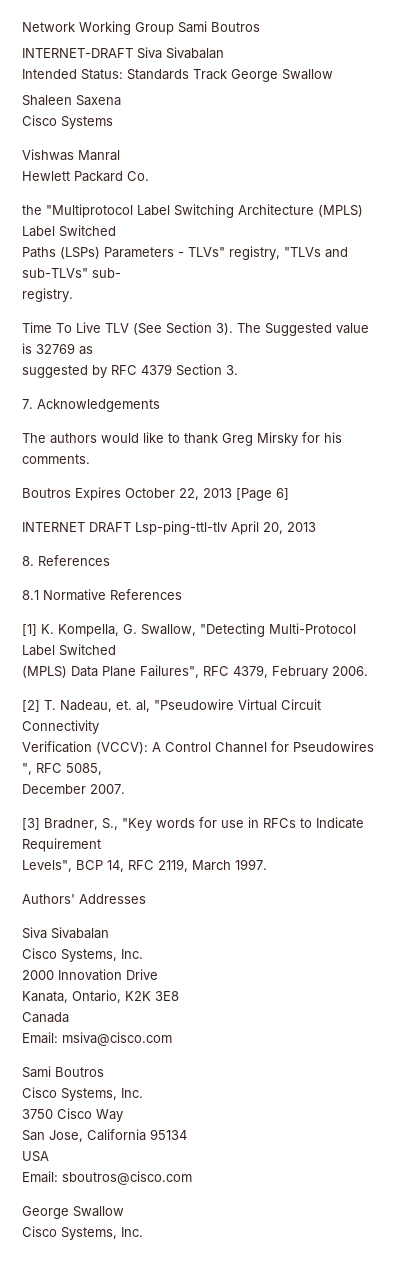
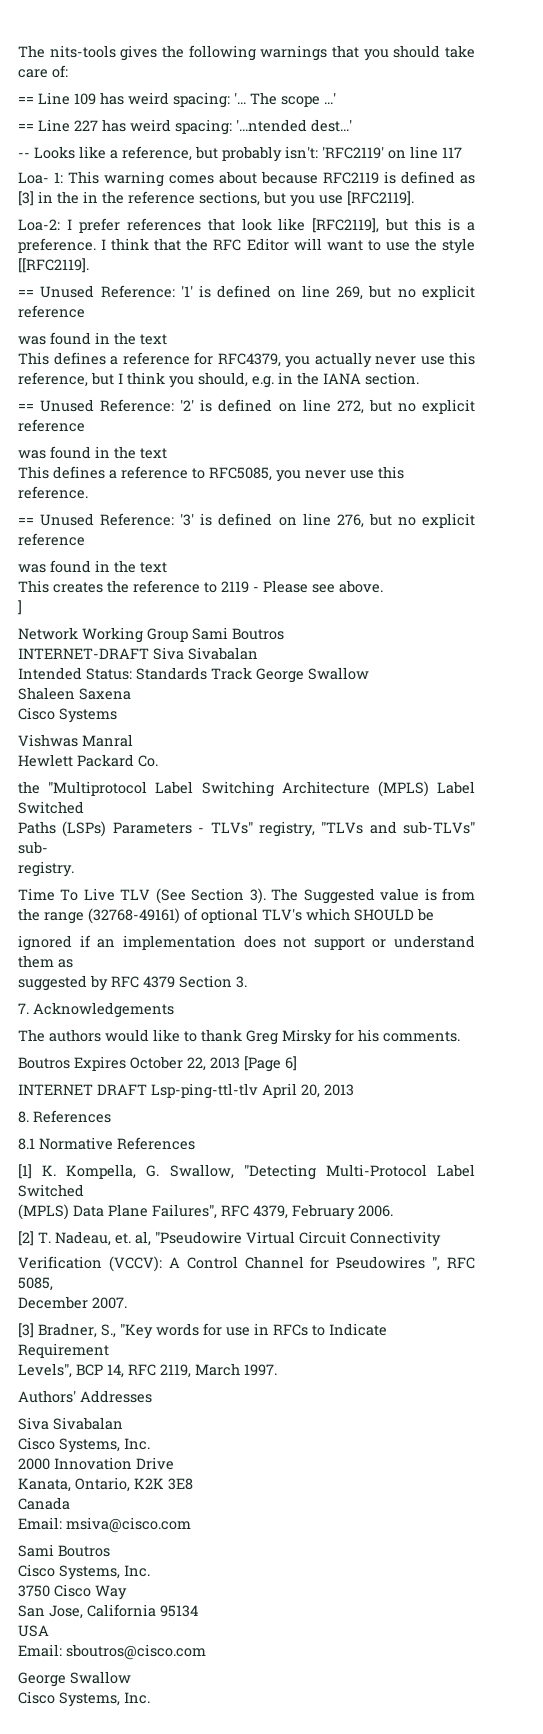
+ The nits-tools gives the following warnings that you should take care of:
+ == Line 109 has weird spacing: '... The scope ...'
+ == Line 227 has weird spacing: '...ntended dest...'
+ -- Looks like a reference, but probably isn't: 'RFC2119' on line 117
+ Loa- 1: This warning comes about because RFC2119 is defined as [3] in the in the reference sections, but you use [RFC2119].
+ Loa-2: I prefer references that look like [RFC2119], but this is a preference. I think that the RFC Editor will want to use the style [[RFC2119].
+ == Unused Reference: '1' is defined on line 269, but no explicit reference
+ was found in the text
+ This defines a reference for RFC4379, you actually never use this reference, but I think you should, e.g. in the IANA section.
+ == Unused Reference: '2' is defined on line 272, but no explicit reference
+ was found in the text
+ This defines a reference to RFC5085, you never use this reference.
+ == Unused Reference: '3' is defined on line 276, but no explicit reference
+ was found in the text
+ This creates the reference to 2119 - Please see above.
+ ]
- The Suggested value is 32769 as
+ The Suggested value is from the range (32768-49161) of optional TLV's which SHOULD be
+ ignored if an implementation does not support or understand them as

